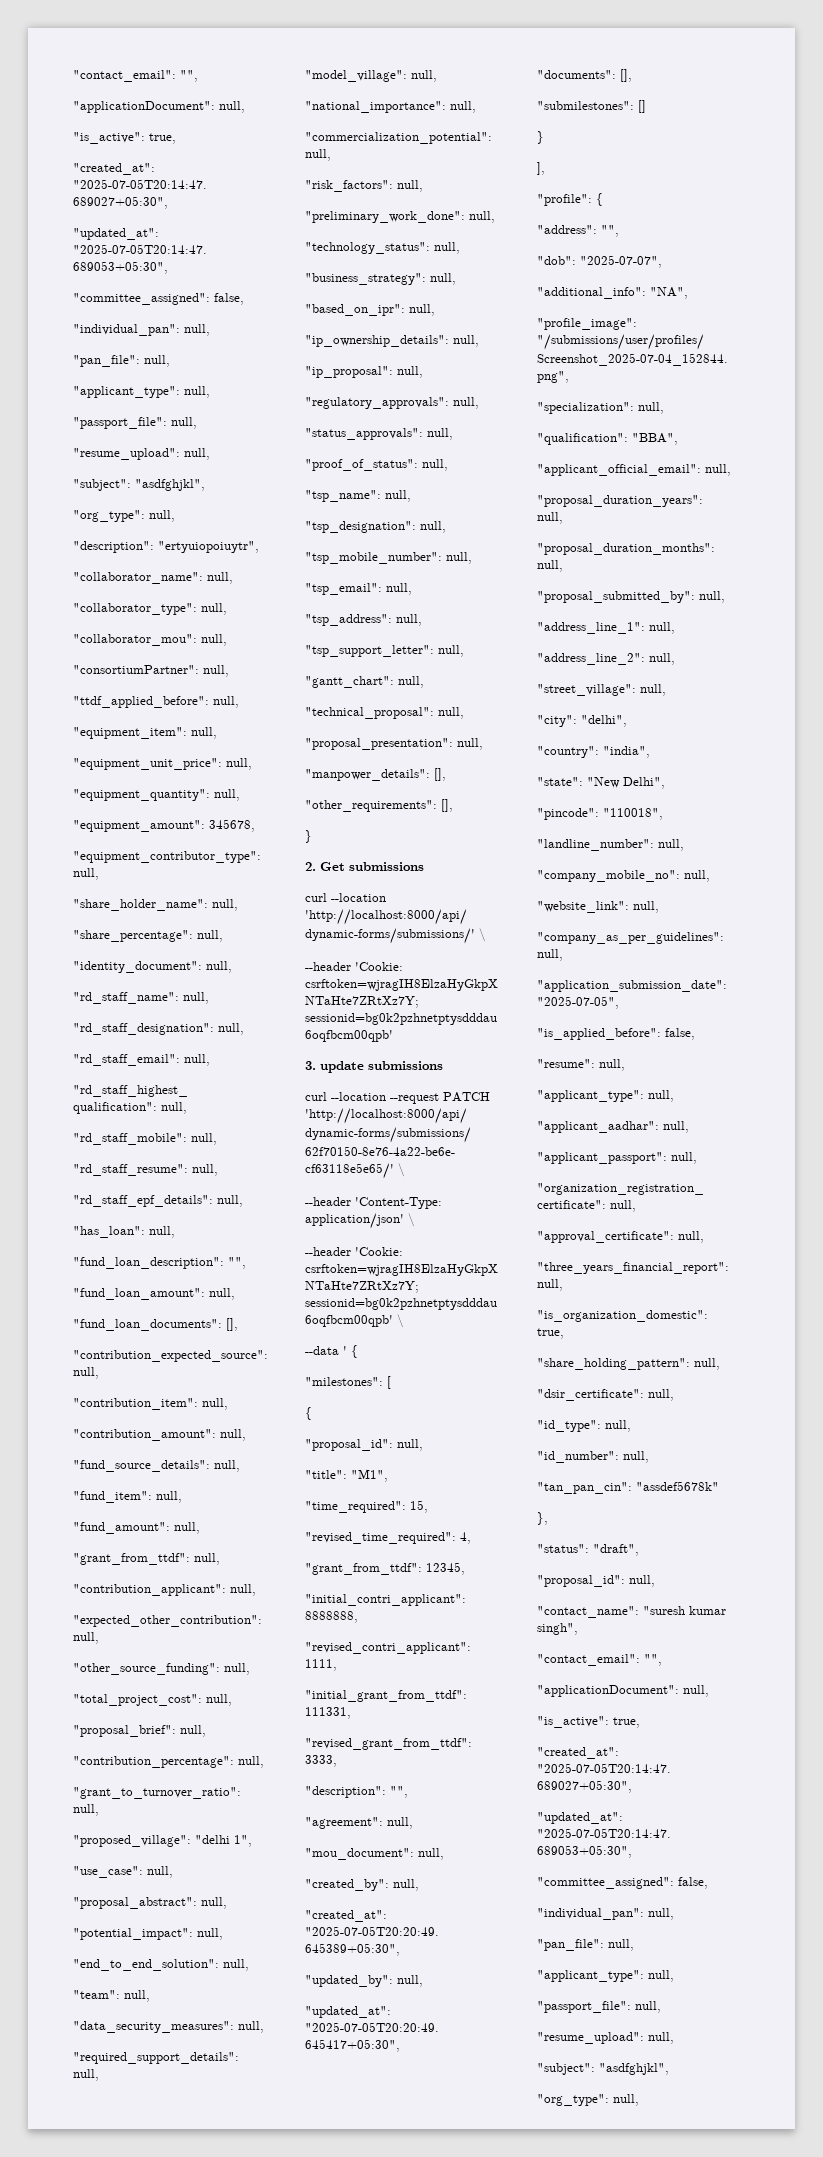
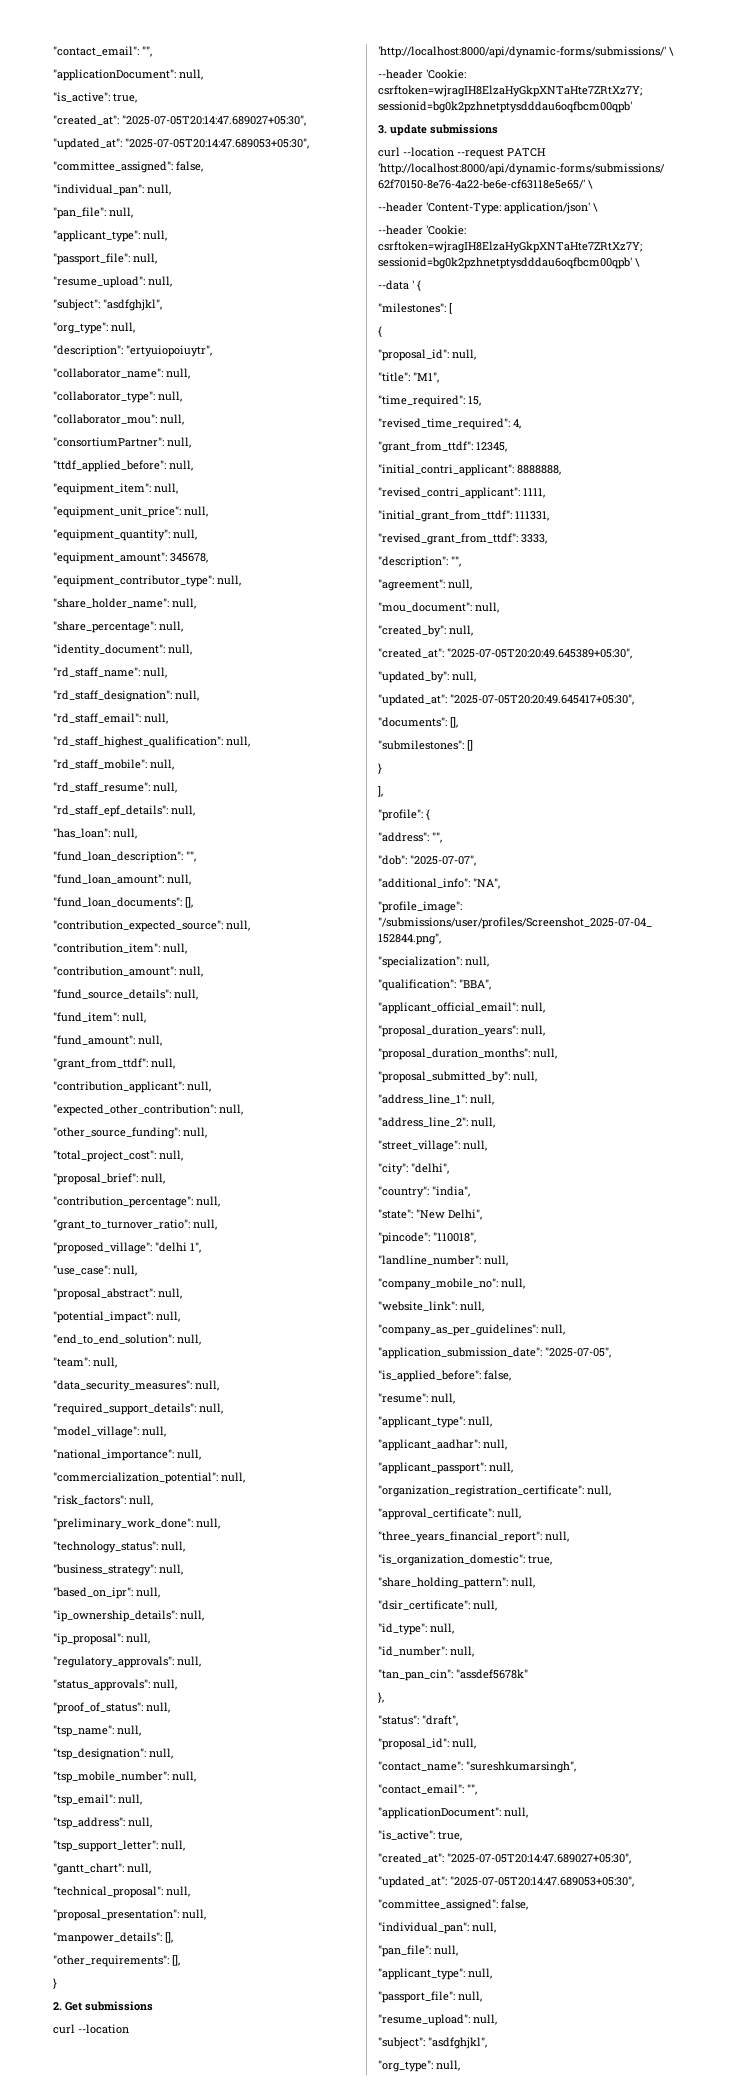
- "contact_name": "suresh kumar singh",
+ "contact_name": "sureshkumarsingh",

